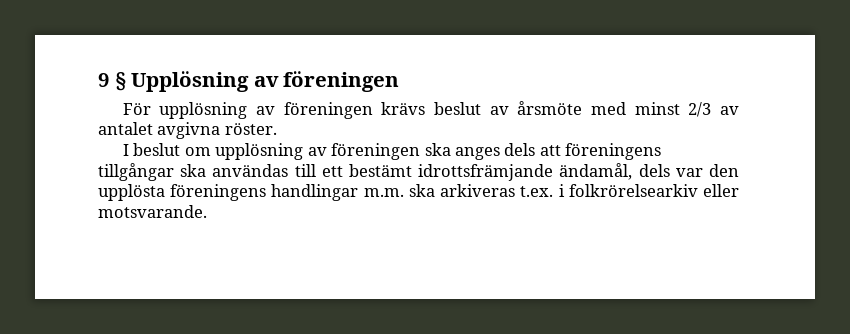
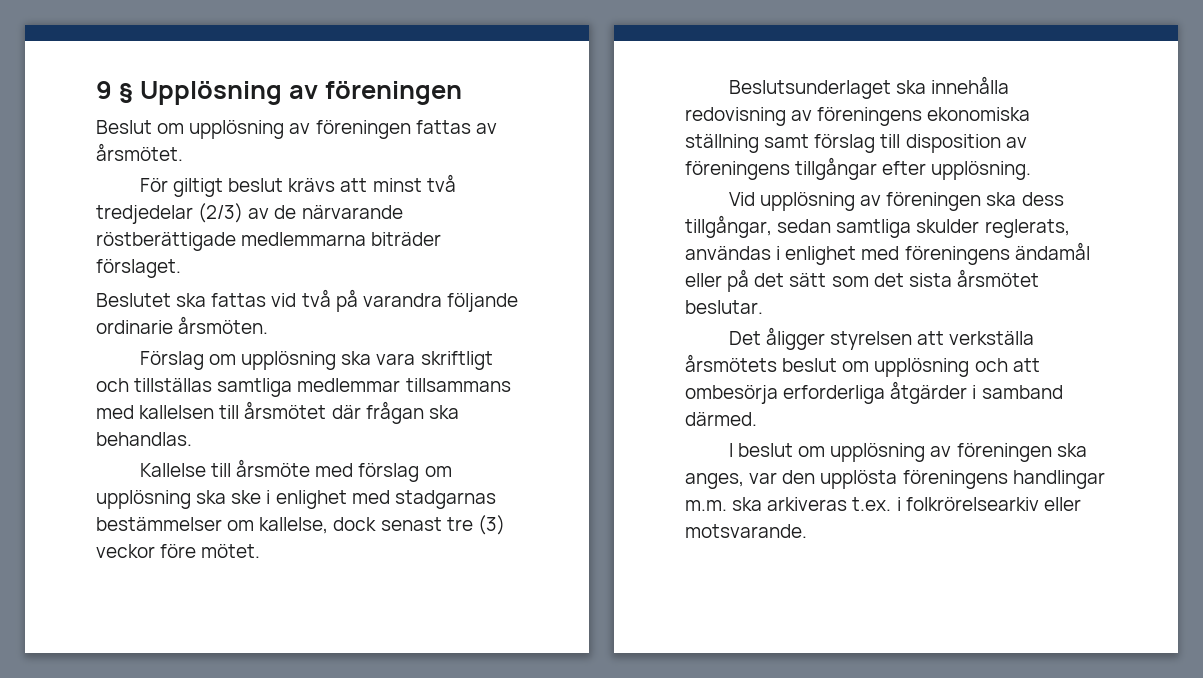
- För upplösning av föreningen krävs beslut av årsmöte med minst 2/3 av antalet avgivna röster.
+ Beslut om upplösning av föreningen fattas av årsmötet.
+ För giltigt beslut krävs att minst två tredjedelar (2/3) av de närvarande röstberättigade medlemmarna biträder förslaget.
+ Beslutet ska fattas vid två på varandra följande ordinarie årsmöten.
+ Förslag om upplösning ska vara skriftligt och tillställas samtliga medlemmar tillsammans med kallelsen till årsmötet där frågan ska behandlas.
+ Kallelse till årsmöte med förslag om upplösning ska ske i enlighet med stadgarnas bestämmelser om kallelse, dock senast tre (3) veckor före mötet.
+ Beslutsunderlaget ska innehålla redovisning av föreningens ekonomiska ställning samt förslag till disposition av föreningens tillgångar efter upplösning.
+ Vid upplösning av föreningen ska dess tillgångar, sedan samtliga skulder reglerats, användas i enlighet med föreningens ändamål eller på det sätt som det sista årsmötet beslutar.
+ Det åligger styrelsen att verkställa årsmötets beslut om upplösning och att ombesörja erforderliga åtgärder i samband därmed.
- I beslut om upplösning av föreningen ska anges dels att föreningens tillgångar ska användas till ett bestämt idrottsfrämjande ändamål, dels var den upplösta föreningens handlingar m.m. ska arkiveras t.ex. i folkrörelsearkiv eller motsvarande.
+ I beslut om upplösning av föreningen ska anges, var den upplösta föreningens handlingar m.m. ska arkiveras t.ex. i folkrörelsearkiv eller motsvarande.

